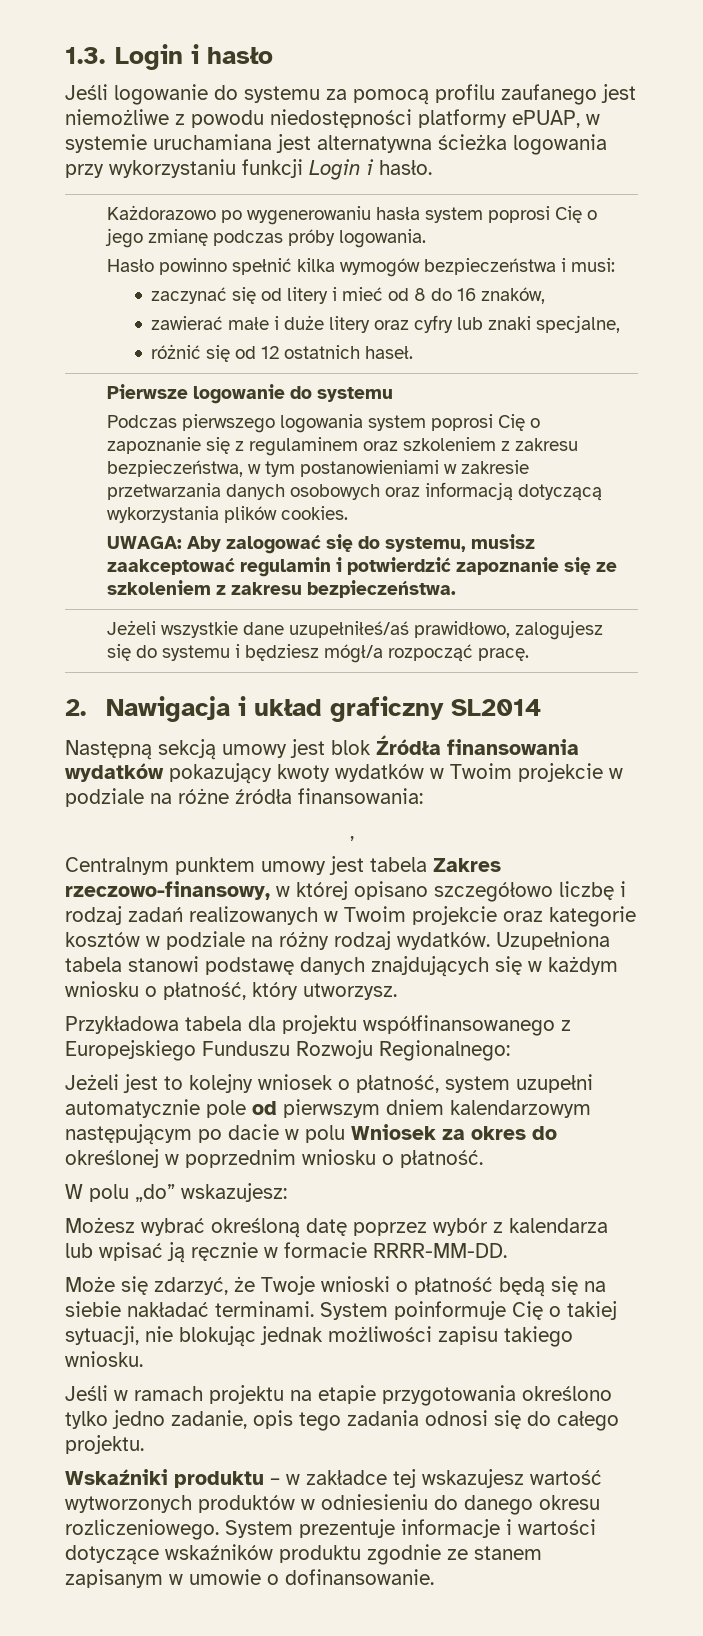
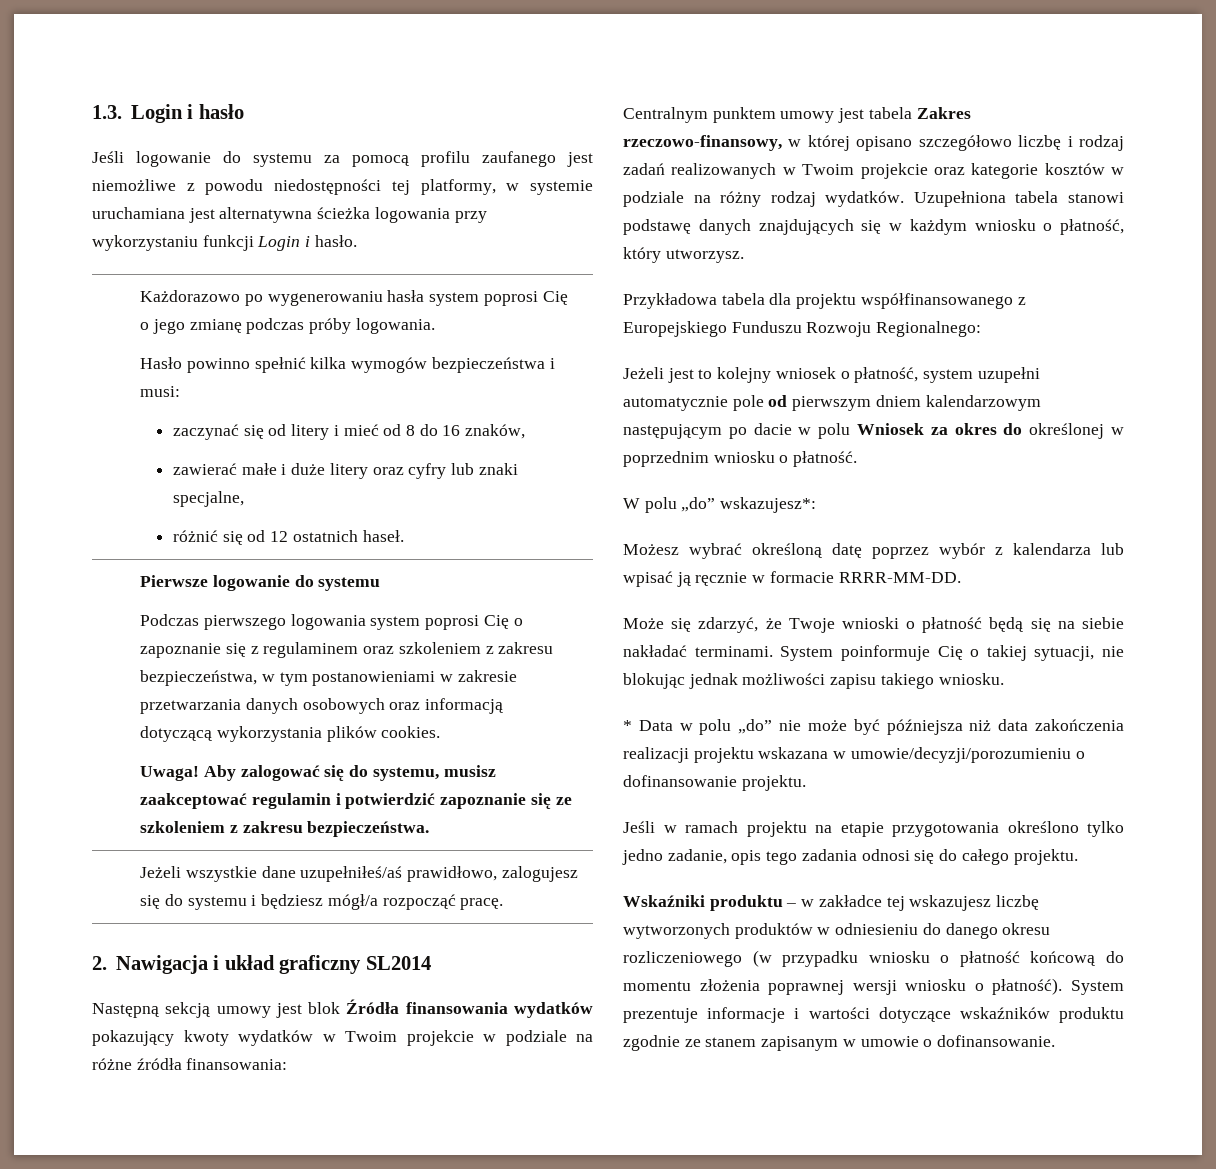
- Jeśli logowanie do systemu za pomocą profilu zaufanego jest niemożliwe z powodu niedostępności platformy ePUAP, w systemie uruchamiana jest alternatywna ścieżka logowania przy wykorzystaniu funkcji Login i hasło.
+ Jeśli logowanie do systemu za pomocą profilu zaufanego jest niemożliwe z powodu niedostępności tej platformy, w systemie uruchamiana jest alternatywna ścieżka logowania przy wykorzystaniu funkcji Login i hasło.
- UWAGA: Aby zalogować się do systemu, musisz zaakceptować regulamin i potwierdzić zapoznanie się ze szkoleniem z zakresu bezpieczeństwa.
+ Uwaga! Aby zalogować się do systemu, musisz zaakceptować regulamin i potwierdzić zapoznanie się ze szkoleniem z zakresu bezpieczeństwa.
- ,
- W polu „do” wskazujesz:
+ W polu „do” wskazujesz*:
+ * Data w polu „do” nie może być późniejsza niż data zakończenia realizacji projektu wskazana w umowie/decyzji/porozumieniu o dofinansowanie projektu.
- Wskaźniki produktu – w zakładce tej wskazujesz wartość wytworzonych produktów w odniesieniu do danego okresu rozliczeniowego.
+ Wskaźniki produktu – w zakładce tej wskazujesz liczbę wytworzonych produktów w odniesieniu do danego okresu rozliczeniowego (w przypadku wniosku o płatność końcową do momentu złożenia poprawnej wersji wniosku o płatność).

